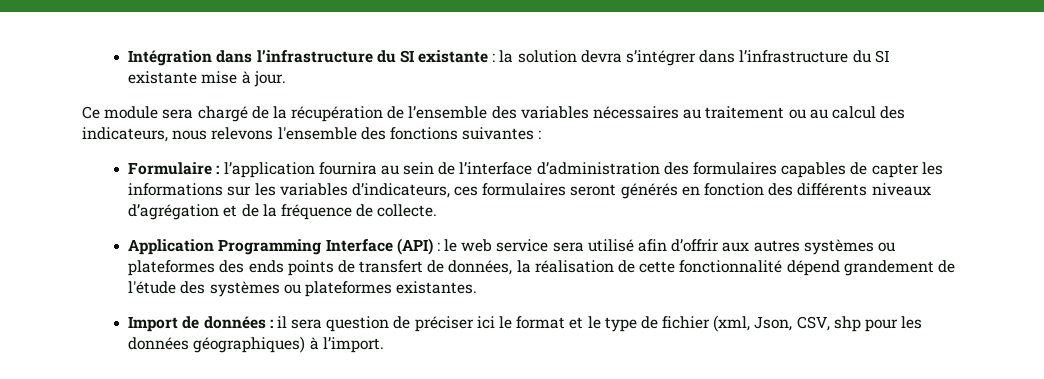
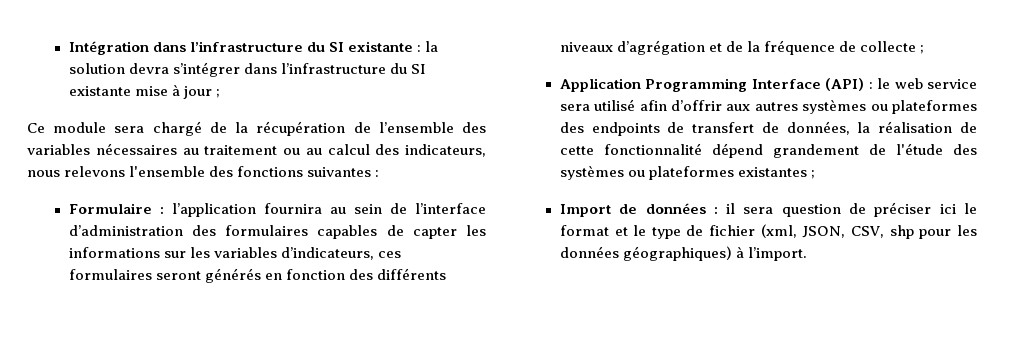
- Intégration dans l’infrastructure du SI existante : la solution devra s’intégrer dans l’infrastructure du SI existante mise à jour.
+ Intégration dans l’infrastructure du SI existante : la solution devra s’intégrer dans l’infrastructure du SI existante mise à jour ;
- Formulaire : l’application fournira au sein de l’interface d’administration des formulaires capables de capter les informations sur les variables d’indicateurs, ces formulaires seront générés en fonction des différents niveaux d’agrégation et de la fréquence de collecte.
+ Formulaire : l’application fournira au sein de l’interface d’administration des formulaires capables de capter les informations sur les variables d’indicateurs, ces formulaires seront générés en fonction des différents niveaux d’agrégation et de la fréquence de collecte ;
- Application Programming Interface (API) : le web service sera utilisé afin d’offrir aux autres systèmes ou plateformes des ends points de transfert de données, la réalisation de cette fonctionnalité dépend grandement de l'étude des systèmes ou plateformes existantes.
+ Application Programming Interface (API) : le web service sera utilisé afin d’offrir aux autres systèmes ou plateformes des endpoints de transfert de données, la réalisation de cette fonctionnalité dépend grandement de l'étude des systèmes ou plateformes existantes ;
- Import de données : il sera question de préciser ici le format et le type de fichier (xml, Json, CSV, shp pour les données géographiques) à l’import.
+ Import de données : il sera question de préciser ici le format et le type de fichier (xml, JSON, CSV, shp pour les données géographiques) à l’import.

